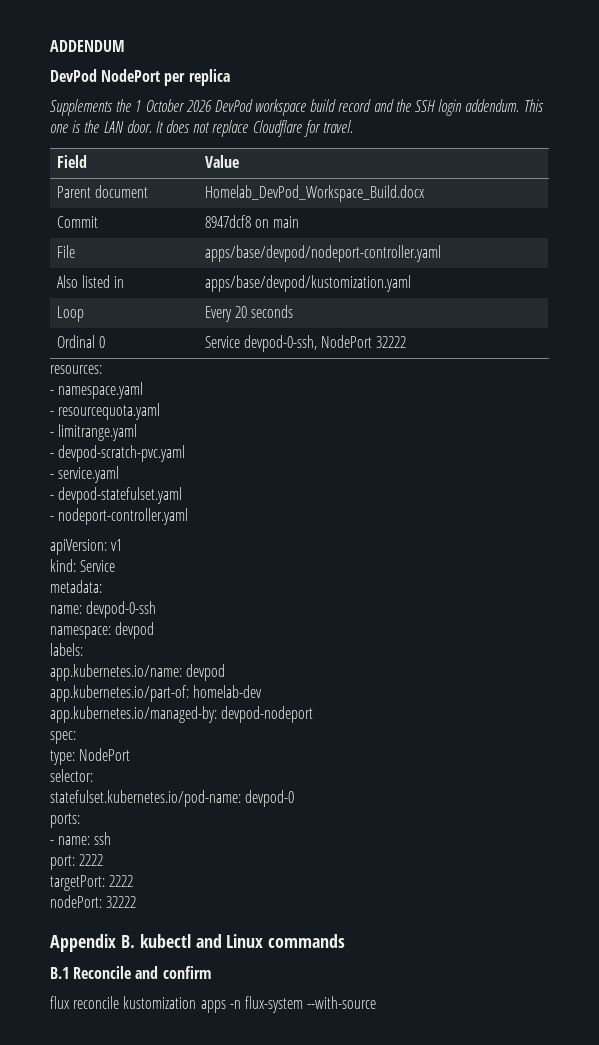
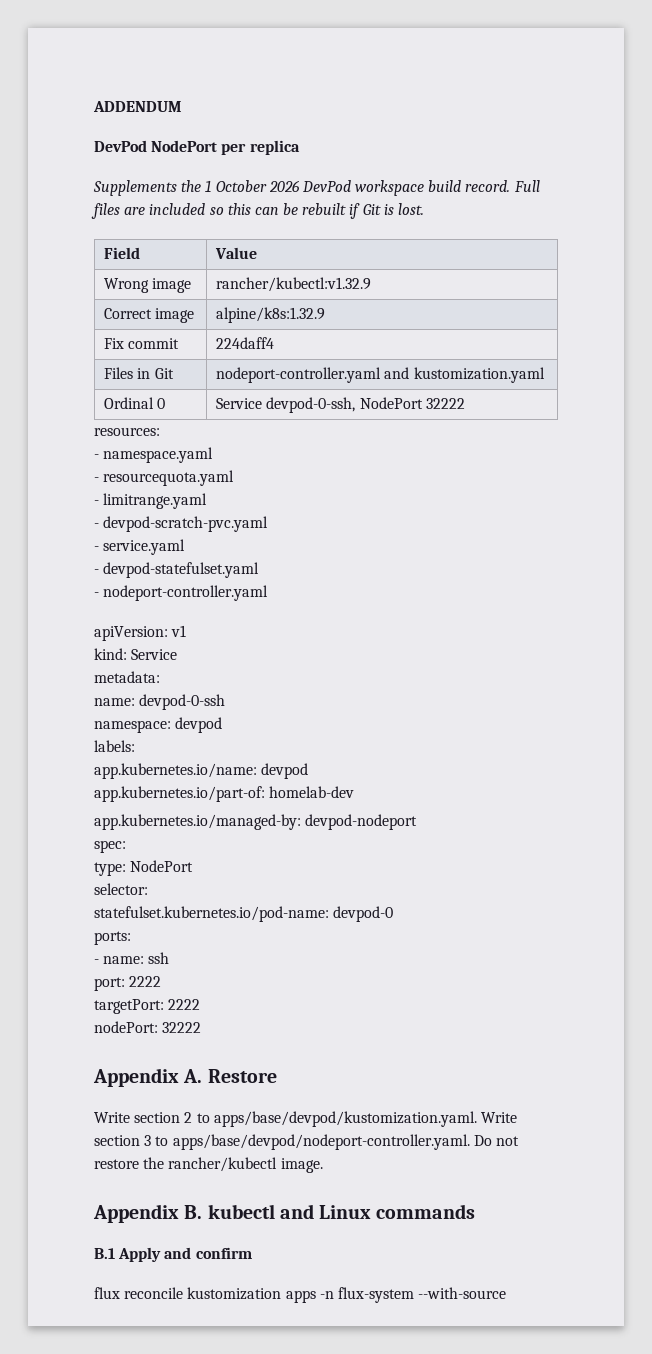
- Supplements the 1 October 2026 DevPod workspace build record and the SSH login addendum. This one is the LAN door. It does not replace Cloudflare for travel.
+ Supplements the 1 October 2026 DevPod workspace build record. Full files are included so this can be rebuilt if Git is lost.
  Field | Value
- Parent document | Homelab_DevPod_Workspace_Build.docx
- Commit | 8947dcf8 on main
- File | apps/base/devpod/nodeport-controller.yaml
- Also listed in | apps/base/devpod/kustomization.yaml
- Loop | Every 20 seconds
+ Wrong image | rancher/kubectl:v1.32.9
+ Correct image | alpine/k8s:1.32.9
+ Fix commit | 224daff4
+ Files in Git | nodeport-controller.yaml and kustomization.yaml
+ Appendix A. Restore
+ Write section 2 to apps/base/devpod/kustomization.yaml. Write section 3 to apps/base/devpod/nodeport-controller.yaml. Do not restore the rancher/kubectl image.
- B.1 Reconcile and confirm
+ B.1 Apply and confirm

